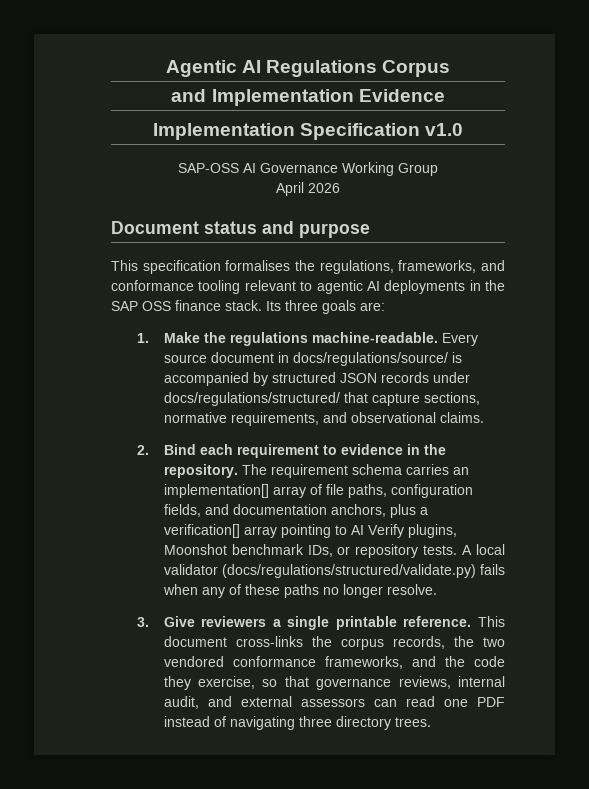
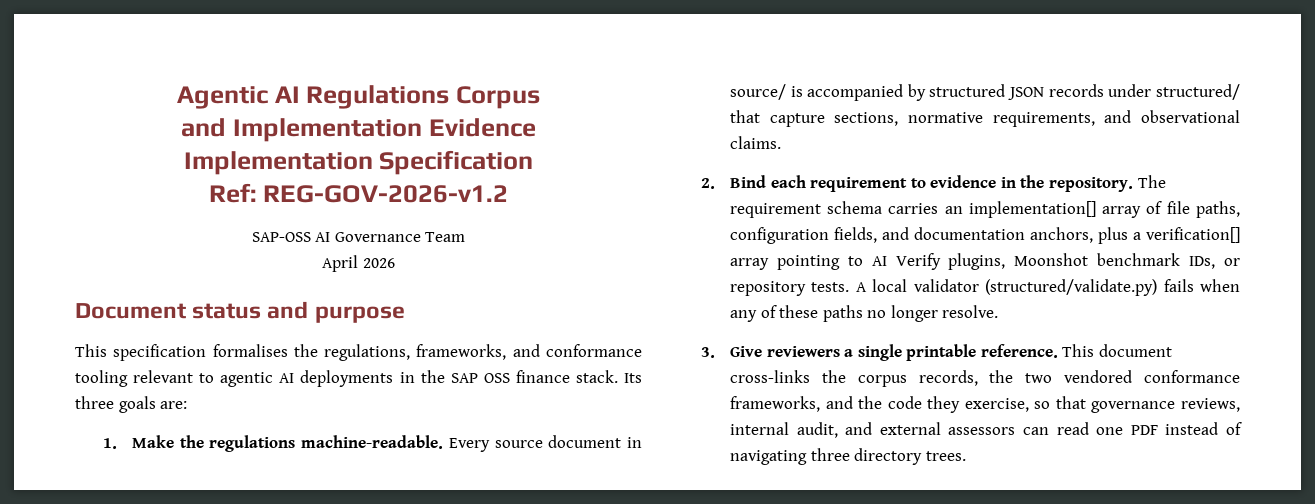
- Implementation Specification v1.0
+ Implementation Specification
+ Ref: REG-GOV-2026-v1.2
- SAP-OSS AI Governance Working Group
+ SAP-OSS AI Governance Team
- Every source document in docs/regulations/source/ is accompanied by structured JSON records under docs/regulations/structured/ that capture sections, normative requirements, and observational claims.
+ Every source document in source/ is accompanied by structured JSON records under structured/ that capture sections, normative requirements, and observational claims.
- A local validator (docs/regulations/structured/validate.py) fails when any of these paths no longer resolve.
+ A local validator (structured/validate.py) fails when any of these paths no longer resolve.

